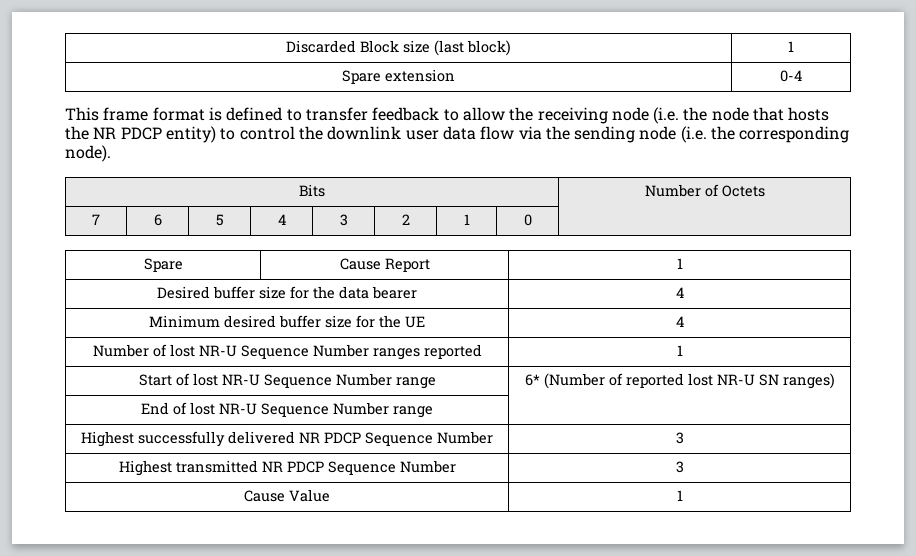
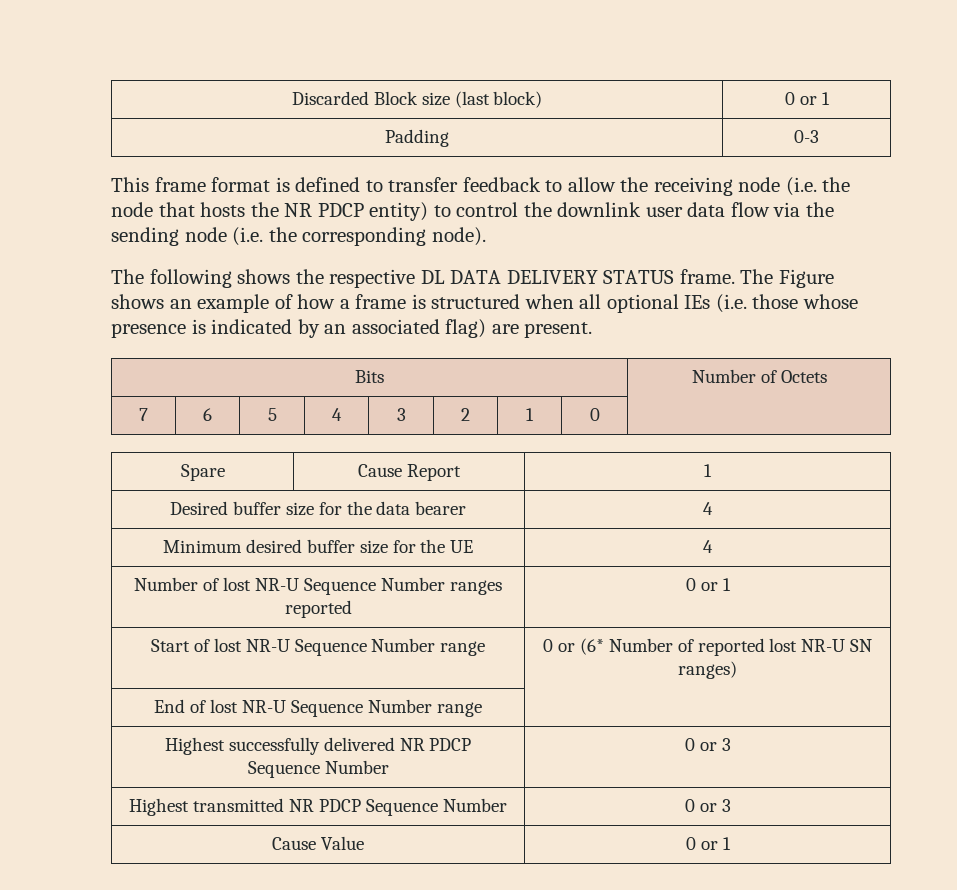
- Discarded Block size (last block) | 1
- Spare extension | 0-4
+ Discarded Block size (last block) | 0 or 1
+ Padding | 0-3
+ The following shows the respective DL DATA DELIVERY STATUS frame. The Figure shows an example of how a frame is structured when all optional IEs (i.e. those whose presence is indicated by an associated flag) are present.
- Number of lost NR-U Sequence Number ranges reported | 1
+ Number of lost NR-U Sequence Number ranges reported | 0 or 1
- Start of lost NR-U Sequence Number range | 6* (Number of reported lost NR-U SN ranges)
+ Start of lost NR-U Sequence Number range | 0 or (6* Number of reported lost NR-U SN ranges)
- Highest successfully delivered NR PDCP Sequence Number | 3
+ Highest successfully delivered NR PDCP Sequence Number | 0 or 3
- Highest transmitted NR PDCP Sequence Number | 3
+ Highest transmitted NR PDCP Sequence Number | 0 or 3
- Cause Value | 1
+ Cause Value | 0 or 1

